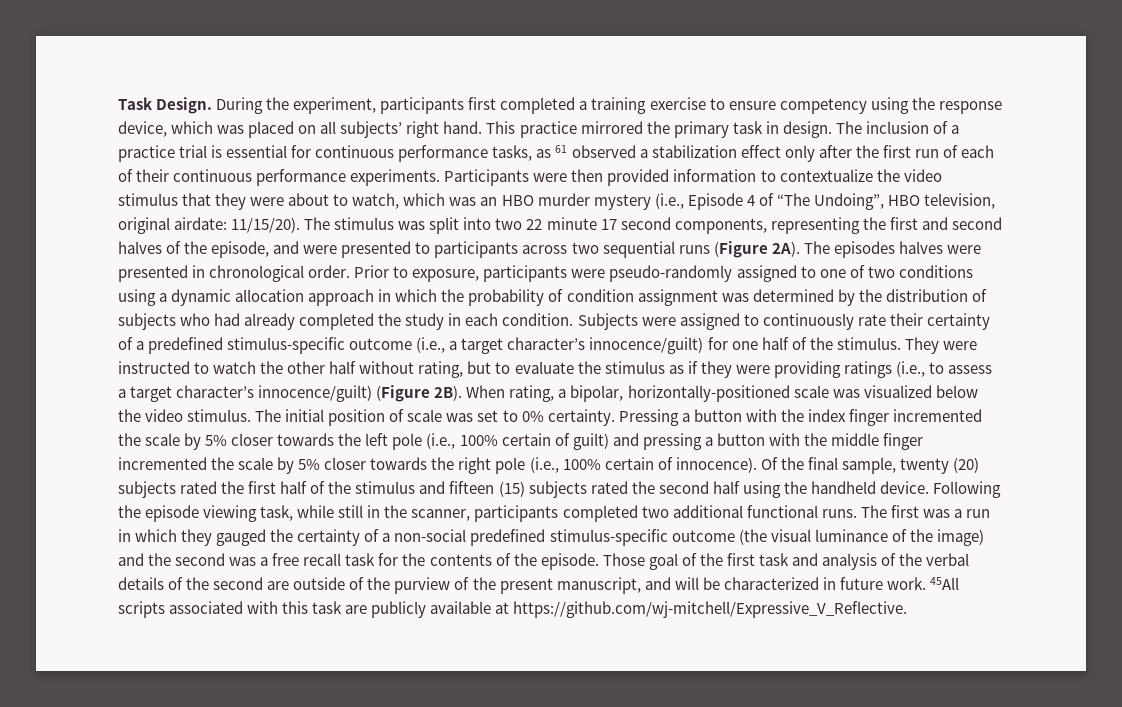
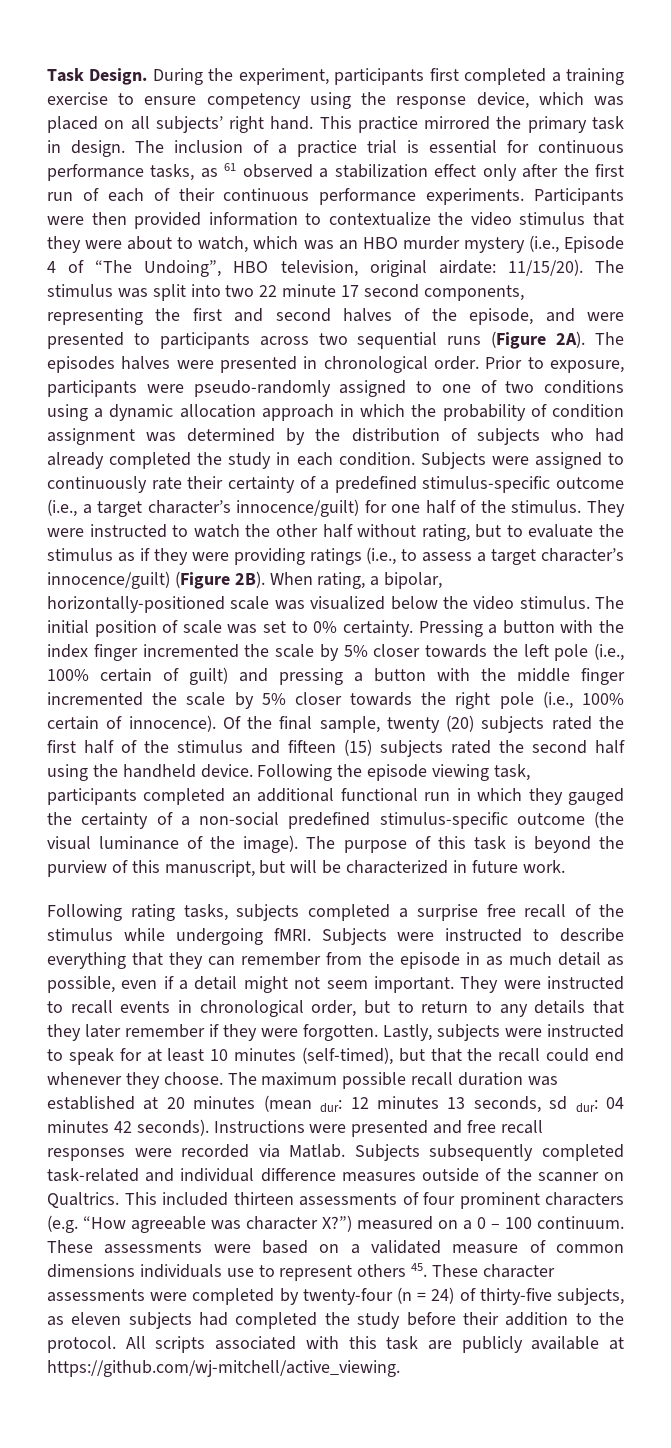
- Following the episode viewing task, while still in the scanner, participants completed two additional functional runs. The first was a run in which they gauged the certainty of a non-social predefined stimulus-specific outcome (the visual luminance of the image) and the second was a free recall task for the contents of the episode. Those goal of the first task and analysis of the verbal details of the second are outside of the purview of the present manuscript, and will be characterized in future work. 45All scripts associated with this task are publicly available at https://github.com/wj-mitchell/Expressive_V_Reflective.
+ Following the episode viewing task, participants completed an additional functional run in which they gauged the certainty of a non-social predefined stimulus-specific outcome (the visual luminance of the image). The purpose of this task is beyond the purview of this manuscript, but will be characterized in future work.
+ Following rating tasks, subjects completed a surprise free recall of the stimulus while undergoing fMRI. Subjects were instructed to describe everything that they can remember from the episode in as much detail as possible, even if a detail might not seem important. They were instructed to recall events in chronological order, but to return to any details that they later remember if they were forgotten. Lastly, subjects were instructed to speak for at least 10 minutes (self-timed), but that the recall could end whenever they choose. The maximum possible recall duration was established at 20 minutes (mean dur: 12 minutes 13 seconds, sd dur: 04 minutes 42 seconds). Instructions were presented and free recall responses were recorded via Matlab. Subjects subsequently completed task-related and individual difference measures outside of the scanner on Qualtrics. This included thirteen assessments of four prominent characters (e.g. “How agreeable was character X?”) measured on a 0 – 100 continuum. These assessments were based on a validated measure of common dimensions individuals use to represent others 45. These character assessments were completed by twenty-four (n = 24) of thirty-five subjects, as eleven subjects had completed the study before their addition to the protocol. All scripts associated with this task are publicly available at https://github.com/wj-mitchell/active_viewing.

